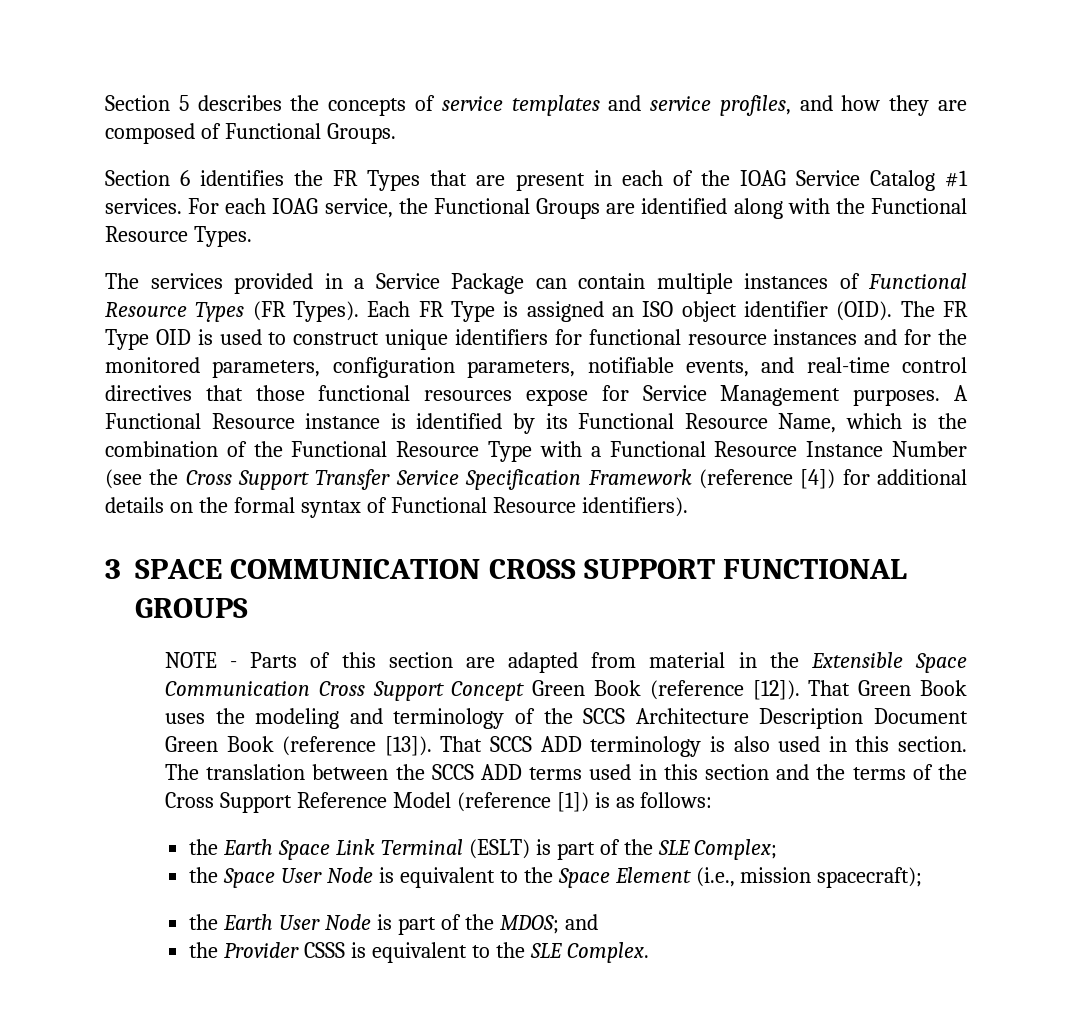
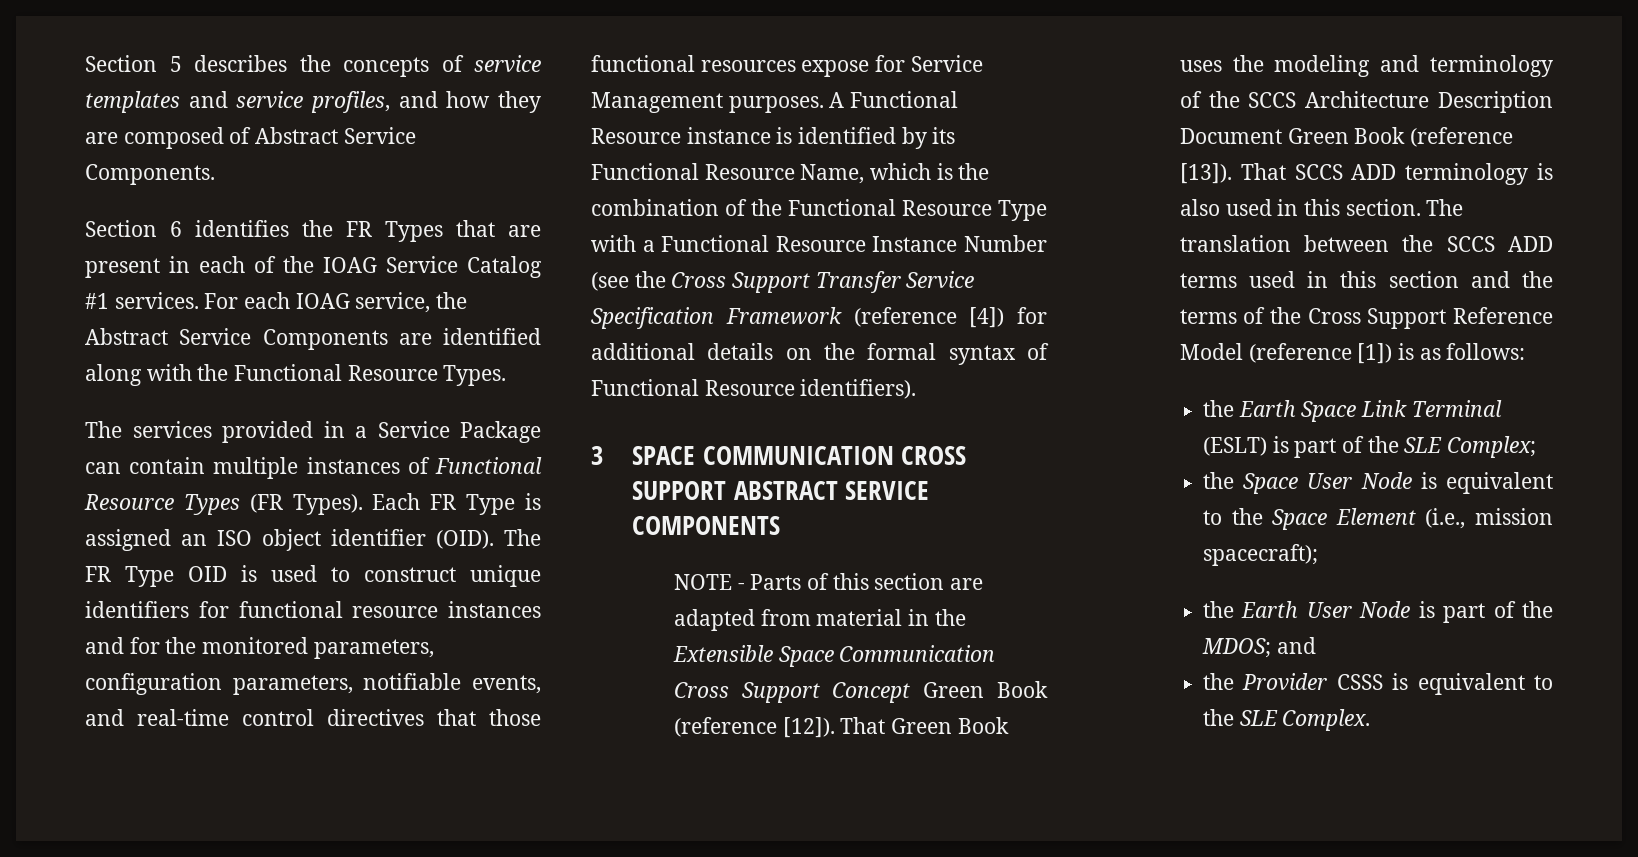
- Section 5 describes the concepts of service templates and service profiles, and how they are composed of Functional Groups.
+ Section 5 describes the concepts of service templates and service profiles, and how they are composed of Abstract Service Components.
- For each IOAG service, the Functional Groups are identified along with the Functional Resource Types.
+ For each IOAG service, the Abstract Service Components are identified along with the Functional Resource Types.
- 3 SPACE COMMUNICATION CROSS SUPPORT FUNCTIONAL GROUPS
+ 3 SPACE COMMUNICATION CROSS SUPPORT ABSTRACT SERVICE COMPONENTS

